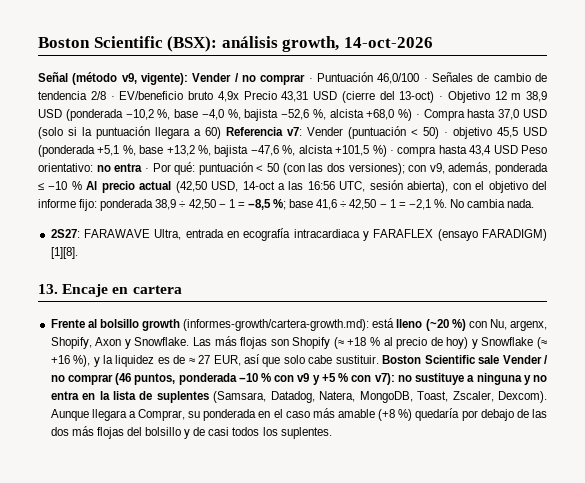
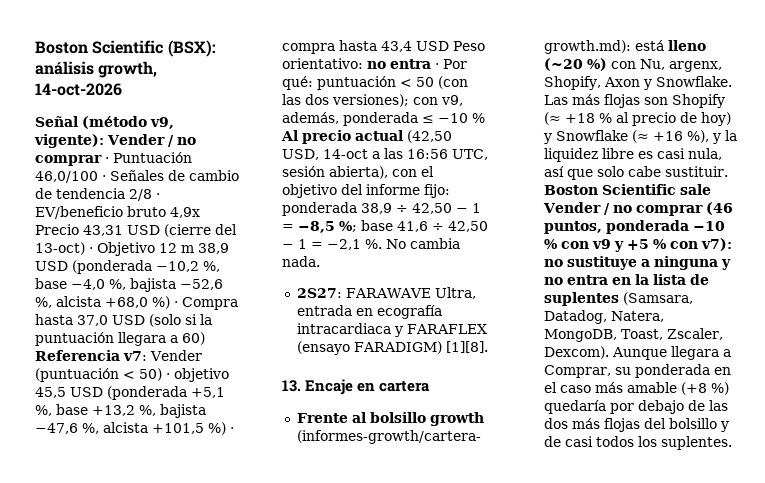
- Las más flojas son Shopify (≈ +18 % al precio de hoy) y Snowflake (≈ +16 %), y la liquidez es de ≈ 27 EUR, así que solo cabe sustituir.
+ Las más flojas son Shopify (≈ +18 % al precio de hoy) y Snowflake (≈ +16 %), y la liquidez libre es casi nula, así que solo cabe sustituir.

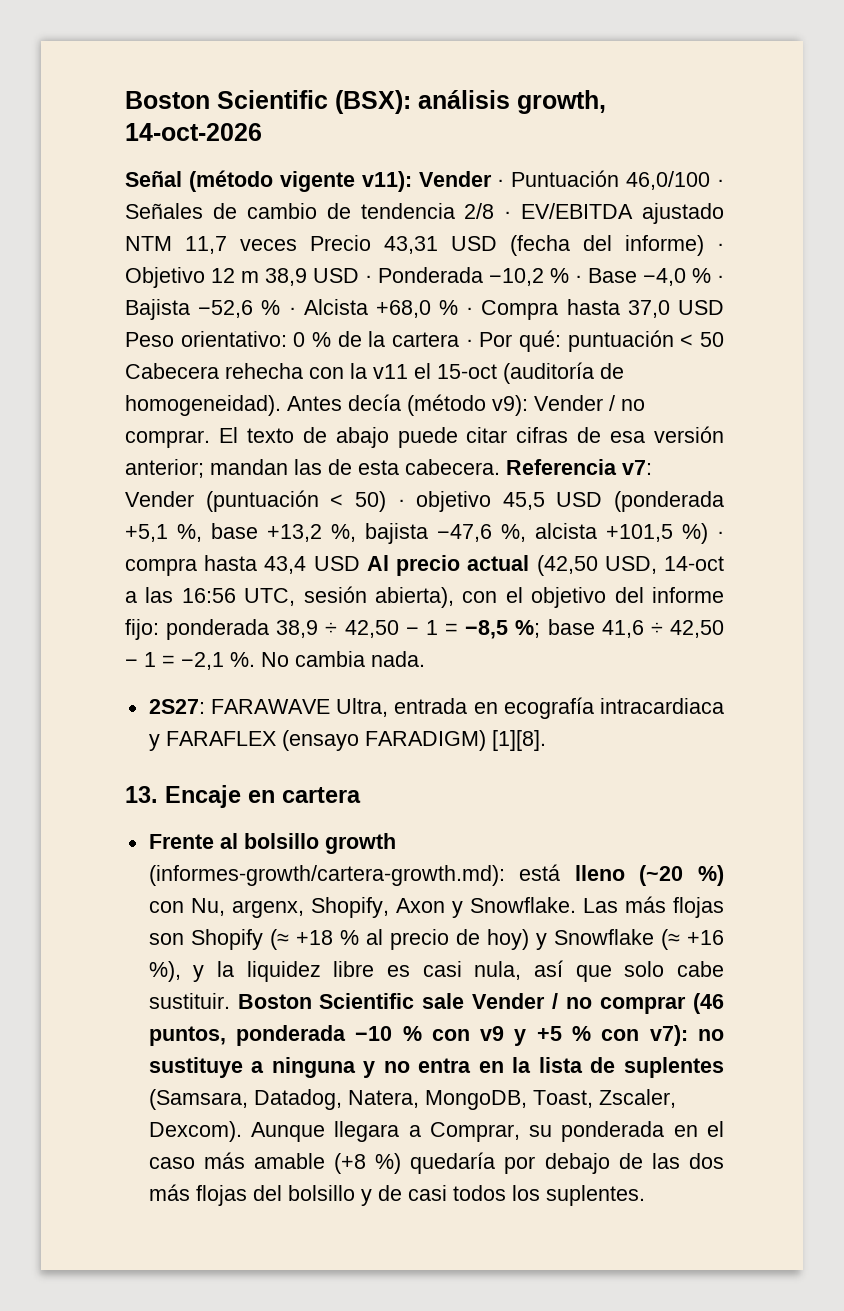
- Señal (método v9, vigente): Vender / no comprar · Puntuación 46,0/100 · Señales de cambio de tendencia 2/8 · EV/beneficio bruto 4,9x Precio 43,31 USD (cierre del 13-oct) · Objetivo 12 m 38,9 USD (ponderada −10,2 %, base −4,0 %, bajista −52,6 %, alcista +68,0 %) · Compra hasta 37,0 USD (solo si la puntuación llegara a 60) Referencia v7:
+ Señal (método vigente v11): Vender · Puntuación 46,0/100 · Señales de cambio de tendencia 2/8 · EV/EBITDA ajustado NTM 11,7 veces Precio 43,31 USD (fecha del informe) · Objetivo 12 m 38,9 USD · Ponderada −10,2 % · Base −4,0 % · Bajista −52,6 % · Alcista +68,0 % · Compra hasta 37,0 USD Peso orientativo: 0 % de la cartera · Por qué: puntuación < 50 Cabecera rehecha con la v11 el 15-oct (auditoría de homogeneidad). Antes decía (método v9): Vender / no comprar. El texto de abajo puede citar cifras de esa versión anterior; mandan las de esta cabecera. Referencia v7:
- Vender (puntuación < 50) · objetivo 45,5 USD (ponderada +5,1 %, base +13,2 %, bajista −47,6 %, alcista +101,5 %) · compra hasta 43,4 USD Peso orientativo: no entra · Por qué: puntuación < 50 (con las dos versiones); con v9, además, ponderada ≤ −10 % Al precio actual (42,50 USD, 14-oct a las 16:56 UTC, sesión abierta), con el objetivo del informe fijo:
+ Vender (puntuación < 50) · objetivo 45,5 USD (ponderada +5,1 %, base +13,2 %, bajista −47,6 %, alcista +101,5 %) · compra hasta 43,4 USD Al precio actual (42,50 USD, 14-oct a las 16:56 UTC, sesión abierta), con el objetivo del informe fijo:

